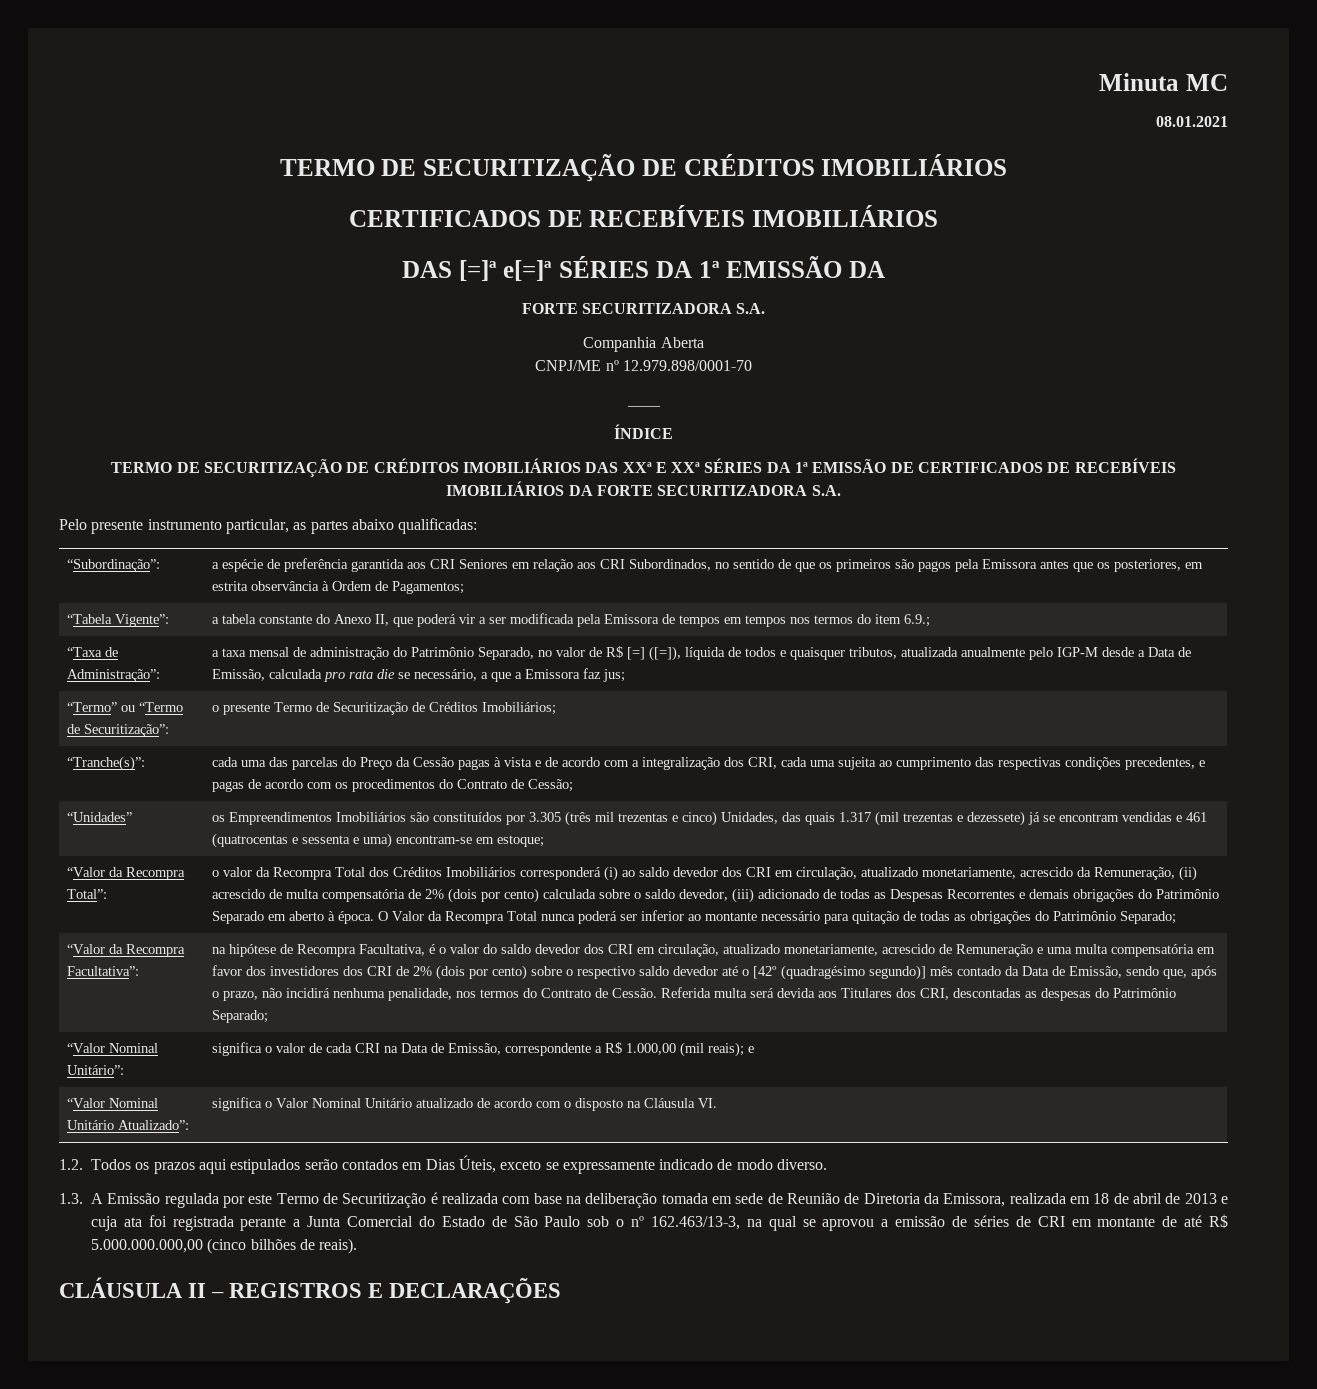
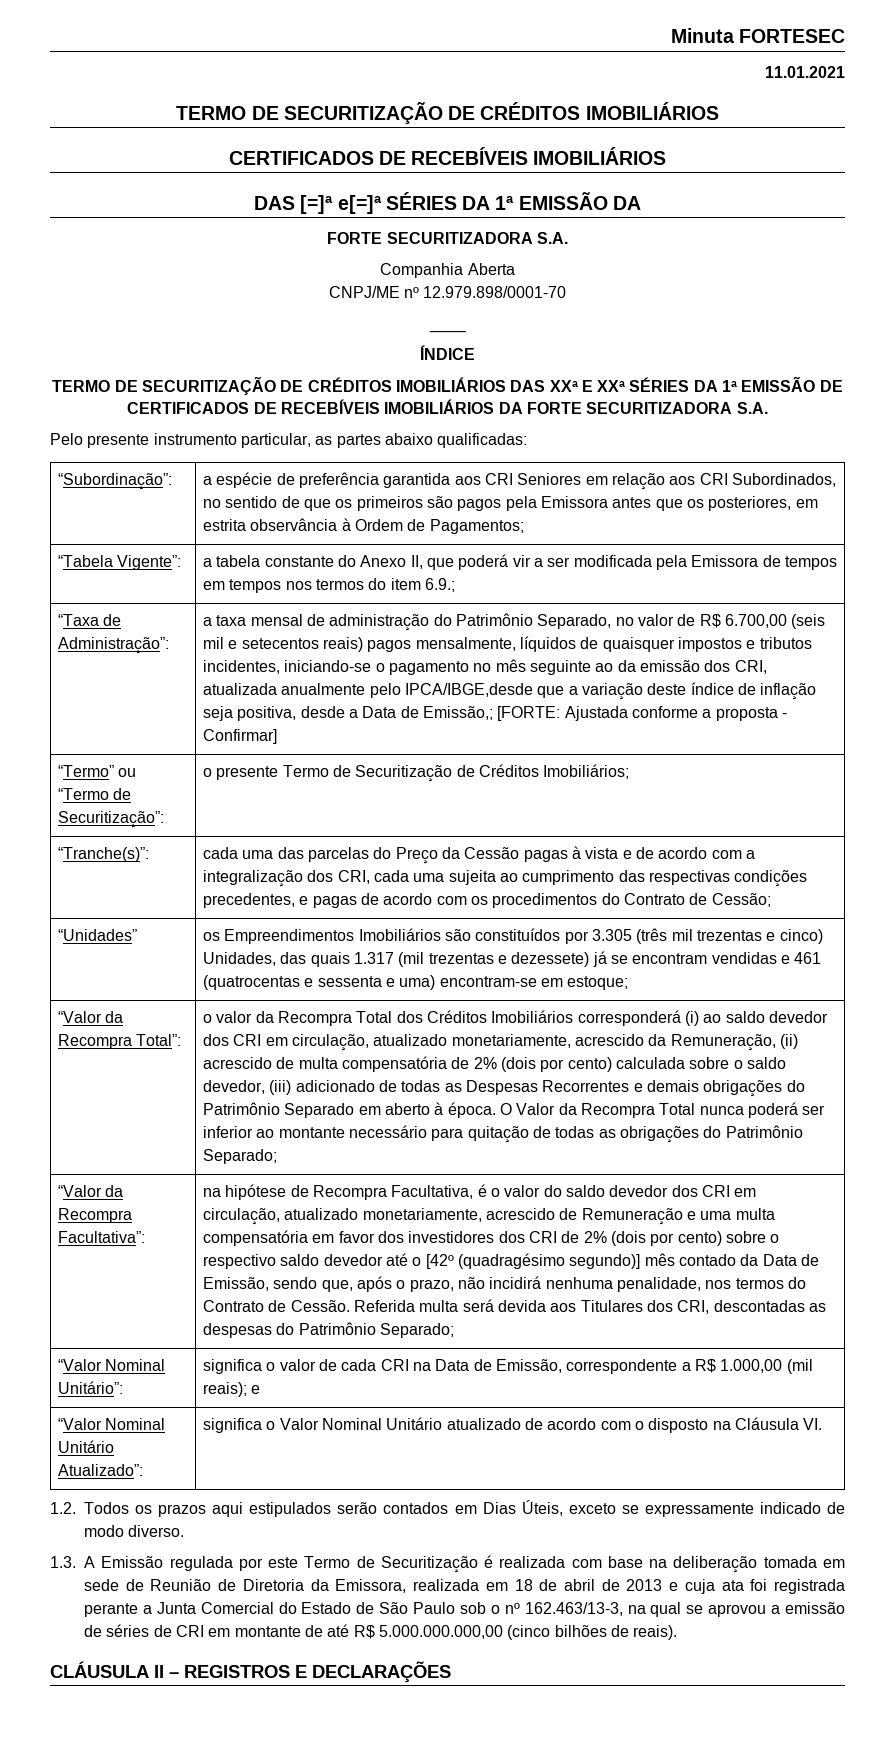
- Minuta MC
- 08.01.2021
+ Minuta FORTESEC
+ 11.01.2021
- a taxa mensal de administração do Patrimônio Separado, no valor de R$ [=] ([=]), líquida de todos e quaisquer tributos, atualizada anualmente pelo IGP-M desde a Data de Emissão, calculada pro rata die se necessário, a que a Emissora faz jus;
+ a taxa mensal de administração do Patrimônio Separado, no valor de R$ 6.700,00 (seis mil e setecentos reais) pagos mensalmente, líquidos de quaisquer impostos e tributos incidentes, iniciando-se o pagamento no mês seguinte ao da emissão dos CRI, atualizada anualmente pelo IPCA/IBGE,desde que a variação deste índice de inflação seja positiva, desde a Data de Emissão,; [FORTE: Ajustada conforme a proposta - Confirmar]

